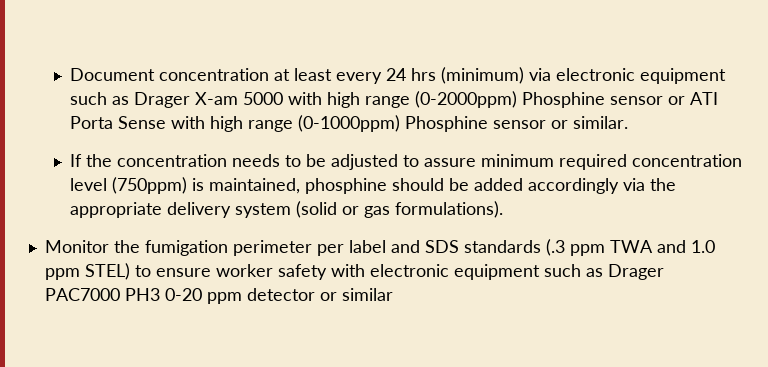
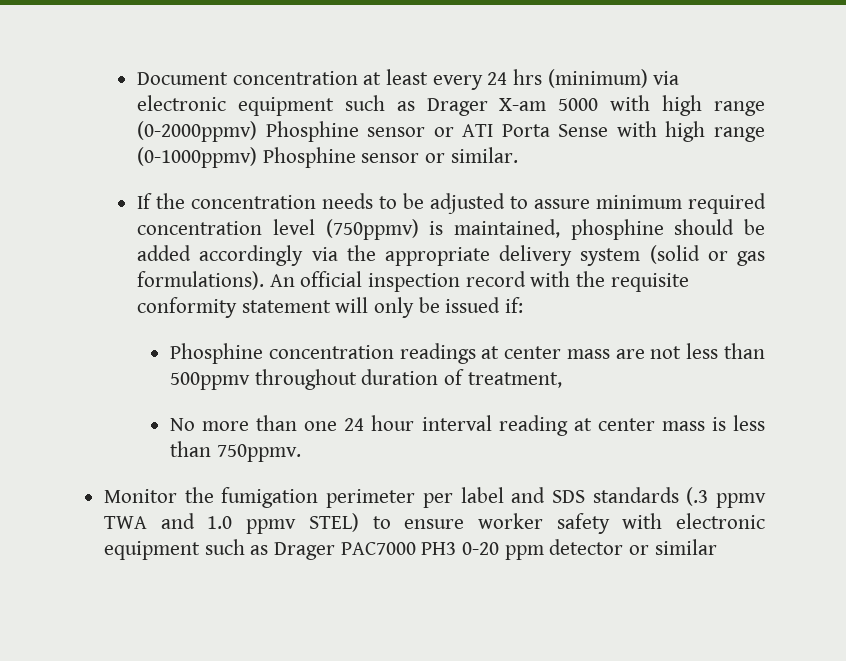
- Document concentration at least every 24 hrs (minimum) via electronic equipment such as Drager X-am 5000 with high range (0-2000ppm) Phosphine sensor or ATI Porta Sense with high range (0-1000ppm) Phosphine sensor or similar.
+ Document concentration at least every 24 hrs (minimum) via electronic equipment such as Drager X-am 5000 with high range (0-2000ppmv) Phosphine sensor or ATI Porta Sense with high range (0-1000ppmv) Phosphine sensor or similar.
- If the concentration needs to be adjusted to assure minimum required concentration level (750ppm) is maintained, phosphine should be added accordingly via the appropriate delivery system (solid or gas formulations).
+ If the concentration needs to be adjusted to assure minimum required concentration level (750ppmv) is maintained, phosphine should be added accordingly via the appropriate delivery system (solid or gas formulations). An official inspection record with the requisite conformity statement will only be issued if:
+ Phosphine concentration readings at center mass are not less than 500ppmv throughout duration of treatment,
+ No more than one 24 hour interval reading at center mass is less than 750ppmv.
- Monitor the fumigation perimeter per label and SDS standards (.3 ppm TWA and 1.0 ppm STEL) to ensure worker safety with electronic equipment such as Drager PAC7000 PH3 0-20 ppm detector or similar
+ Monitor the fumigation perimeter per label and SDS standards (.3 ppmv TWA and 1.0 ppmv STEL) to ensure worker safety with electronic equipment such as Drager PAC7000 PH3 0-20 ppm detector or similar

